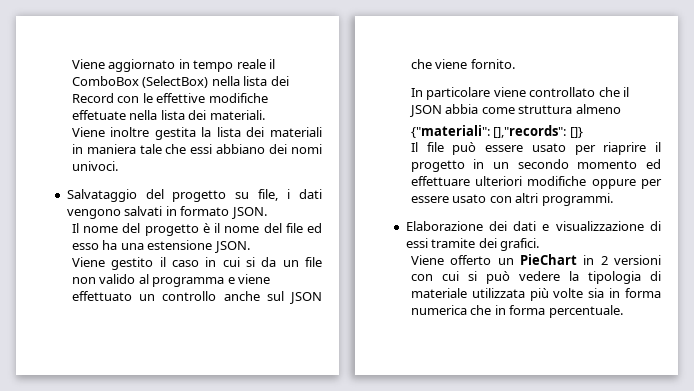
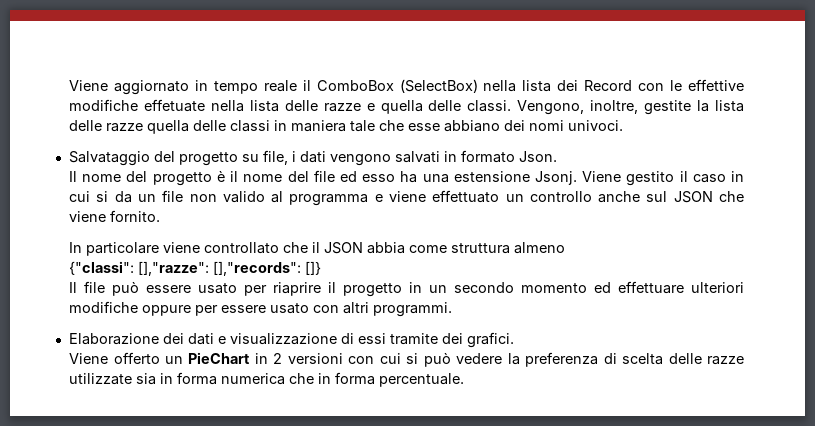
- Viene aggiornato in tempo reale il ComboBox (SelectBox) nella lista dei Record con le effettive modifiche effetuate nella lista dei materiali.
- Viene inoltre gestita la lista dei materiali in maniera tale che essi abbiano dei nomi univoci.
+ Viene aggiornato in tempo reale il ComboBox (SelectBox) nella lista dei Record con le effettive modifiche effetuate nella lista delle razze e quella delle classi. Vengono, inoltre, gestite la lista delle razze quella delle classi in maniera tale che esse abbiano dei nomi univoci.
- Salvataggio del progetto su file, i dati vengono salvati in formato JSON.
+ Salvataggio del progetto su file, i dati vengono salvati in formato Json.
- Il nome del progetto è il nome del file ed esso ha una estensione JSON.
- Viene gestito il caso in cui si da un file non valido al programma e viene effettuato un controllo anche sul JSON che viene fornito.
+ Il nome del progetto è il nome del file ed esso ha una estensione Jsonj. Viene gestito il caso in cui si da un file non valido al programma e viene effettuato un controllo anche sul JSON che viene fornito.
- {"materiali": [],"records": []}
+ {"classi": [],"razze": [],"records": []}
- Viene offerto un PieChart in 2 versioni con cui si può vedere la tipologia di materiale utilizzata più volte sia in forma numerica che in forma percentuale.
+ Viene offerto un PieChart in 2 versioni con cui si può vedere la preferenza di scelta delle razze utilizzate sia in forma numerica che in forma percentuale.

